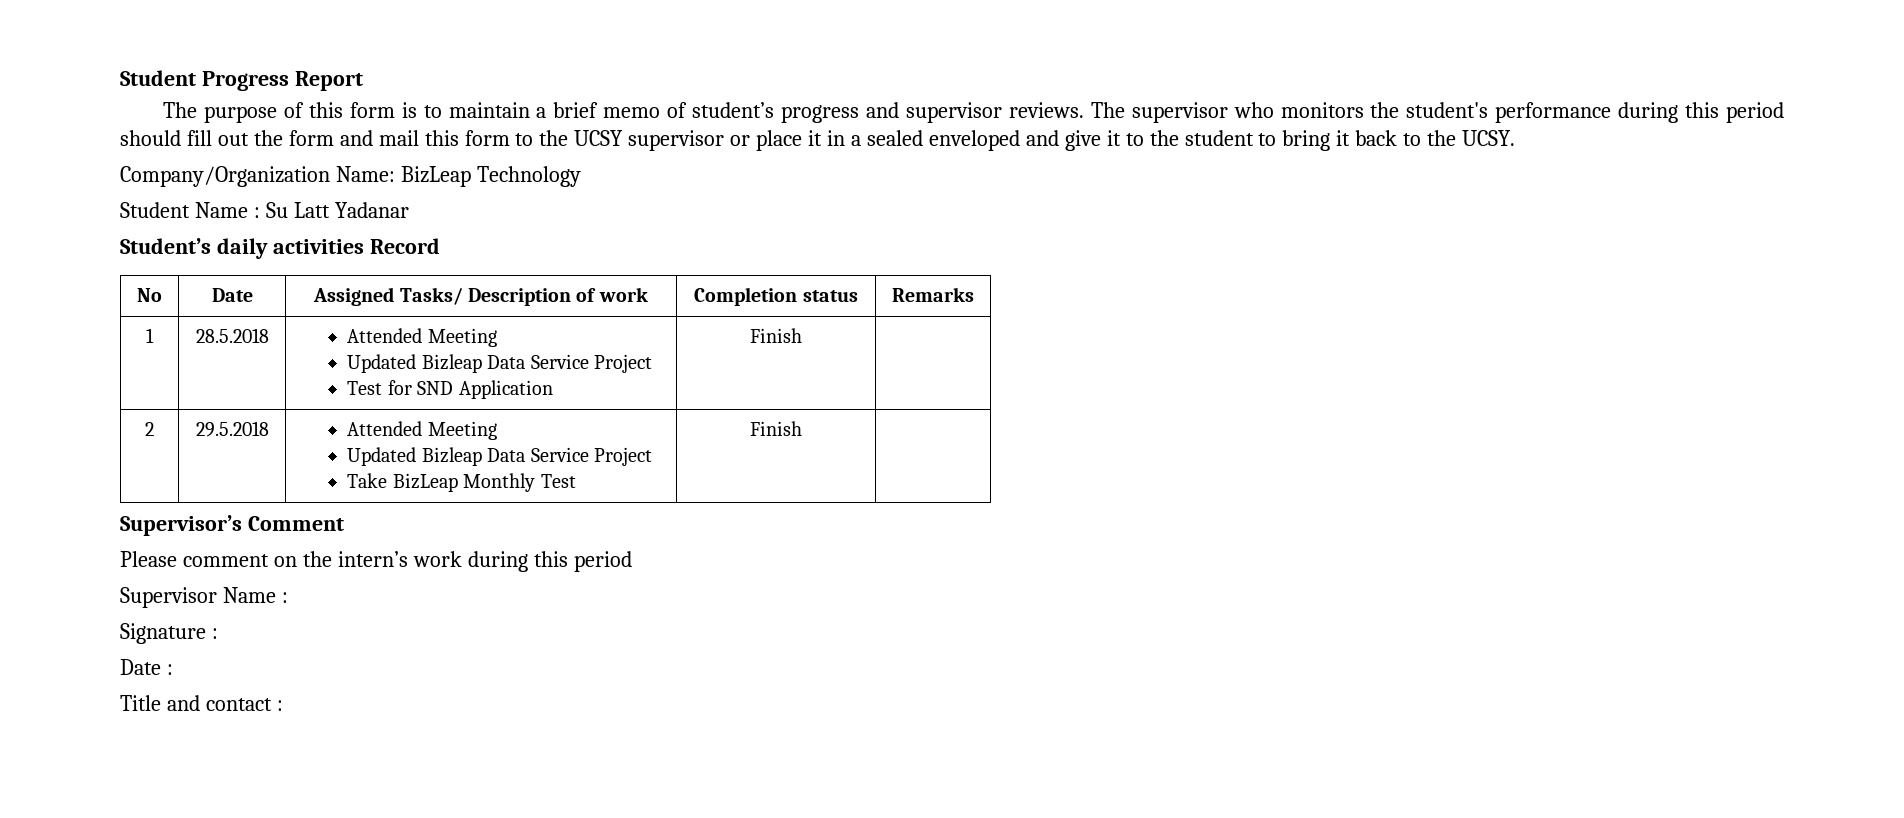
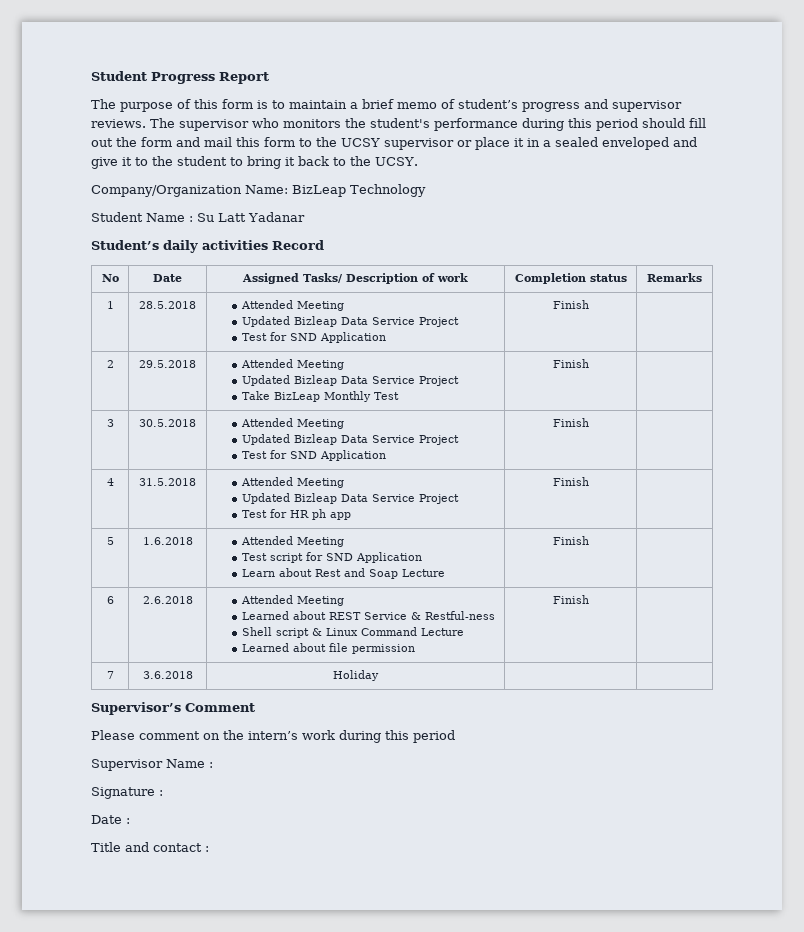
+ 3 | 30.5.2018 | Attended Meeting
+ Updated Bizleap Data Service Project
+ Test for SND Application | Finish |
+ 4 | 31.5.2018 | Attended Meeting
+ Updated Bizleap Data Service Project
+ Test for HR ph app | Finish |
+ 5 | 1.6.2018 | Attended Meeting
+ Test script for SND Application
+ Learn about Rest and Soap Lecture | Finish |
+ 6 | 2.6.2018 | Attended Meeting
+ Learned about REST Service & Restful-ness
+ Shell script & Linux Command Lecture
+ Learned about file permission | Finish |
+ 7 | 3.6.2018 | Holiday | |

